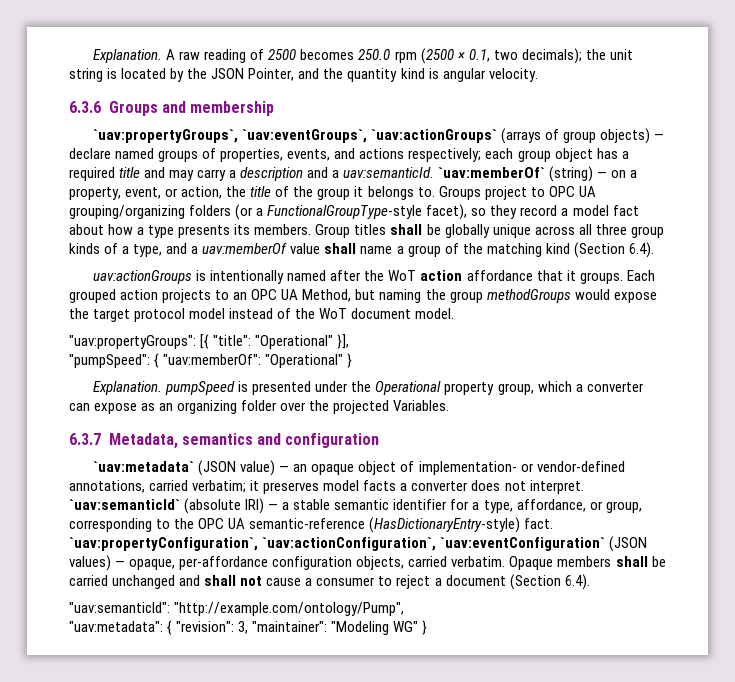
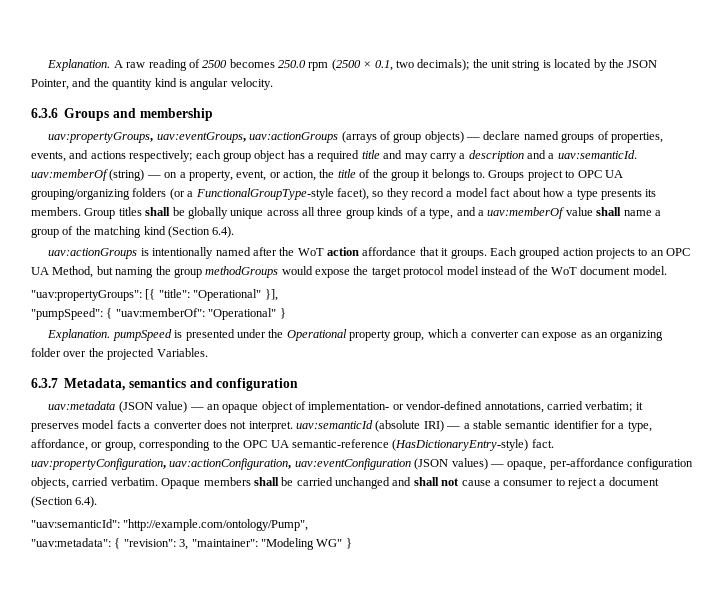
- `uav:propertyGroups`, `uav:eventGroups`, `uav:actionGroups` (arrays of group objects) — declare named groups of properties, events, and actions respectively; each group object has a required title and may carry a description and a uav:semanticId. `uav:memberOf` (string) — on a property, event, or action, the title of the group it belongs to.
+ uav:propertyGroups, uav:eventGroups, uav:actionGroups (arrays of group objects) — declare named groups of properties, events, and actions respectively; each group object has a required title and may carry a description and a uav:semanticId. uav:memberOf (string) — on a property, event, or action, the title of the group it belongs to.
- `uav:metadata` (JSON value) — an opaque object of implementation- or vendor-defined annotations, carried verbatim; it preserves model facts a converter does not interpret. `uav:semanticId` (absolute IRI) — a stable semantic identifier for a type, affordance, or group, corresponding to the OPC UA semantic-reference (HasDictionaryEntry-style) fact. `uav:propertyConfiguration`, `uav:actionConfiguration`, `uav:eventConfiguration` (JSON values) — opaque, per-affordance configuration objects, carried verbatim.
+ uav:metadata (JSON value) — an opaque object of implementation- or vendor-defined annotations, carried verbatim; it preserves model facts a converter does not interpret. uav:semanticId (absolute IRI) — a stable semantic identifier for a type, affordance, or group, corresponding to the OPC UA semantic-reference (HasDictionaryEntry-style) fact. uav:propertyConfiguration, uav:actionConfiguration, uav:eventConfiguration (JSON values) — opaque, per-affordance configuration objects, carried verbatim.

